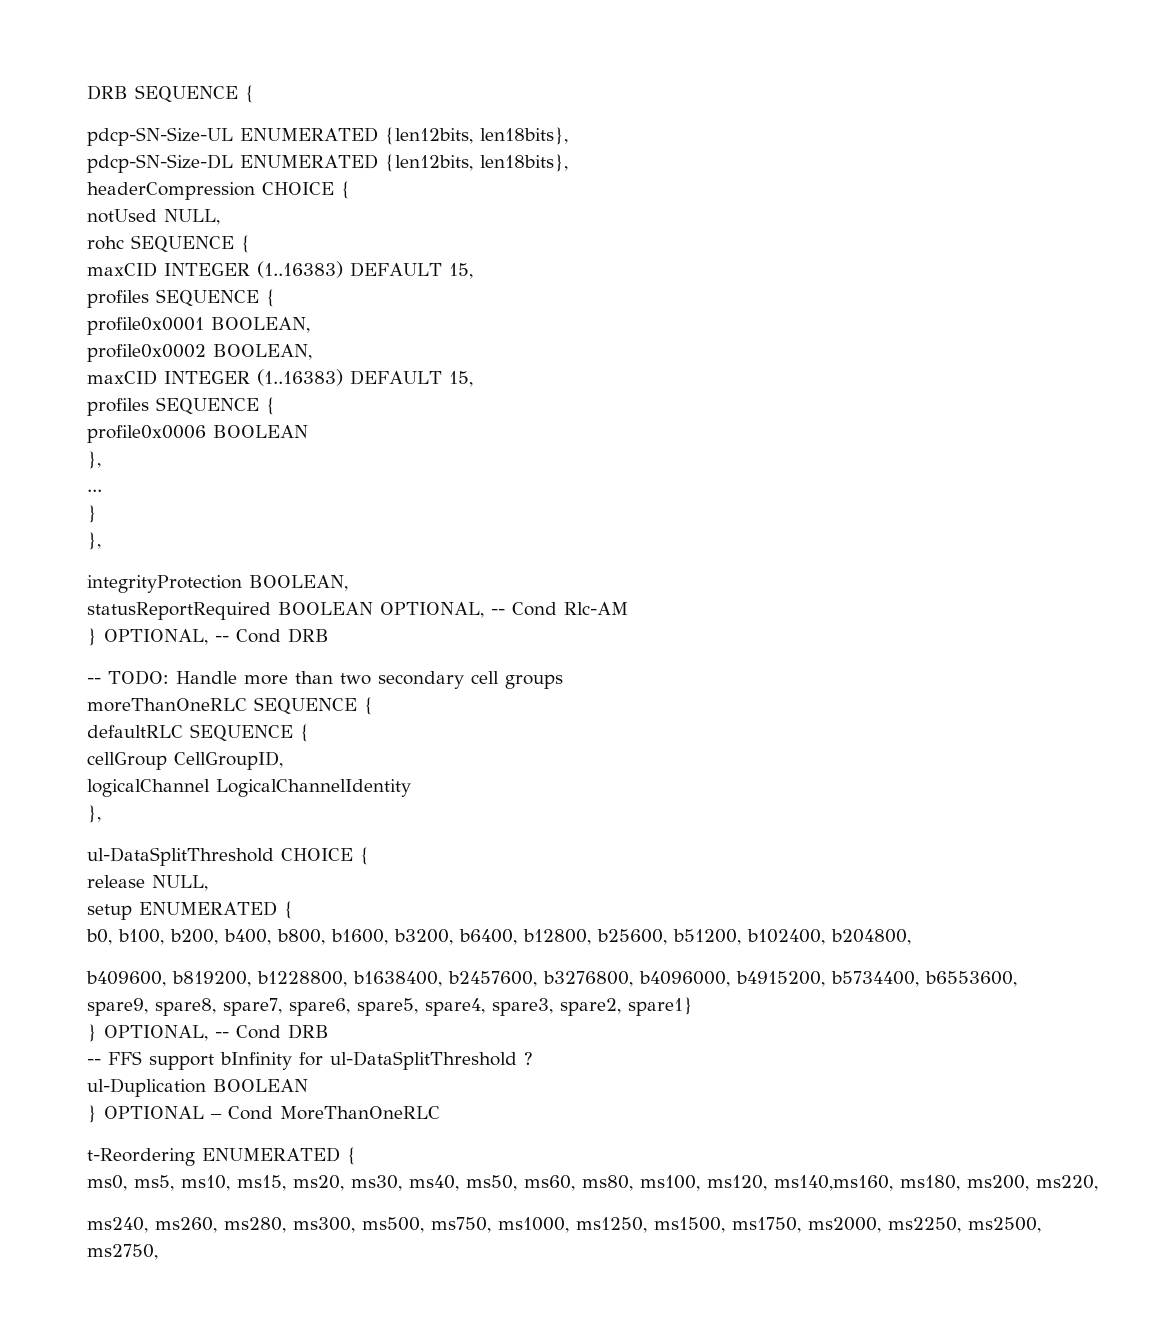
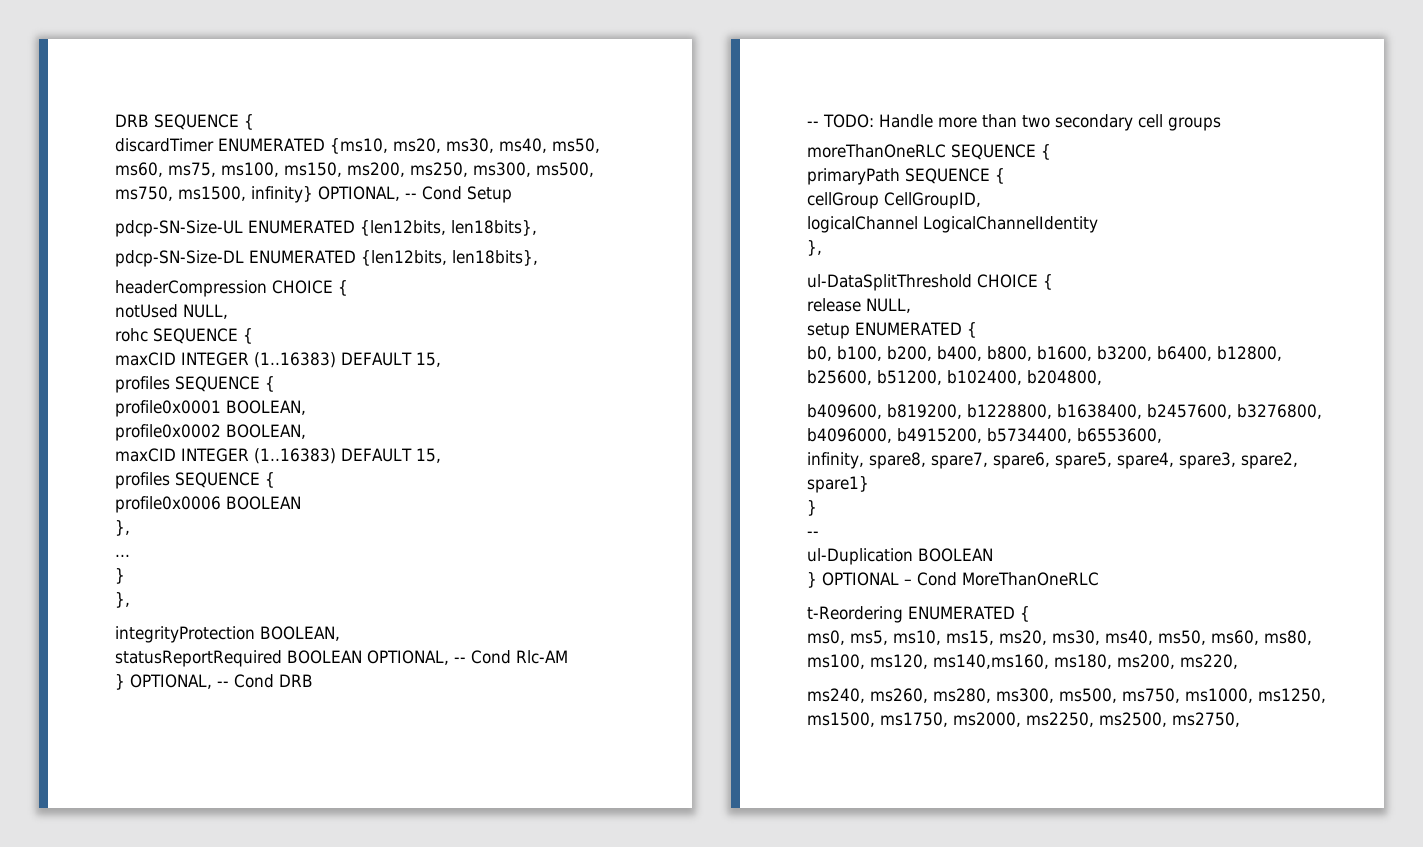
+ discardTimer ENUMERATED {ms10, ms20, ms30, ms40, ms50, ms60, ms75, ms100, ms150, ms200, ms250, ms300, ms500, ms750, ms1500, infinity} OPTIONAL, -- Cond Setup
- defaultRLC SEQUENCE {
+ primaryPath SEQUENCE {
- spare9, spare8, spare7, spare6, spare5, spare4, spare3, spare2, spare1}
- } OPTIONAL, -- Cond DRB
- -- FFS support bInfinity for ul-DataSplitThreshold ?
+ infinity, spare8, spare7, spare6, spare5, spare4, spare3, spare2, spare1}
+ }
+ --

